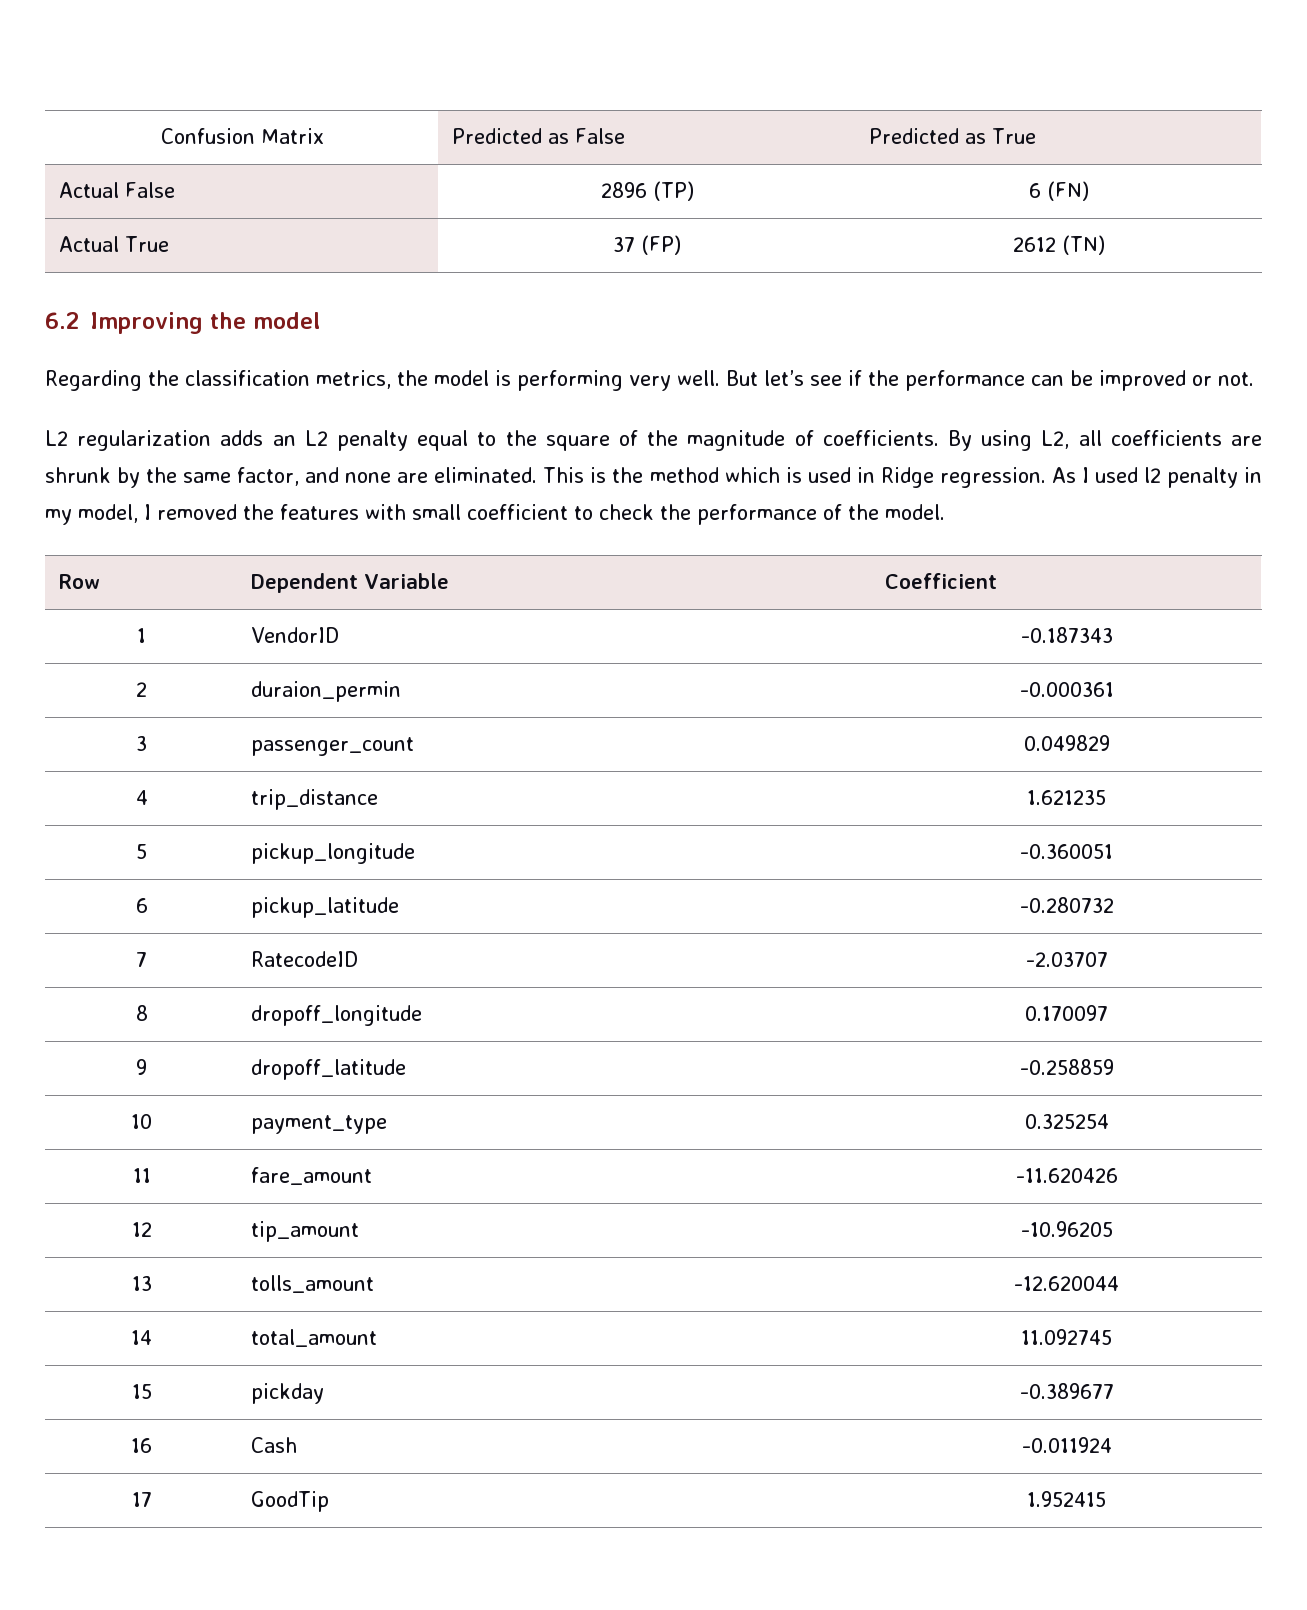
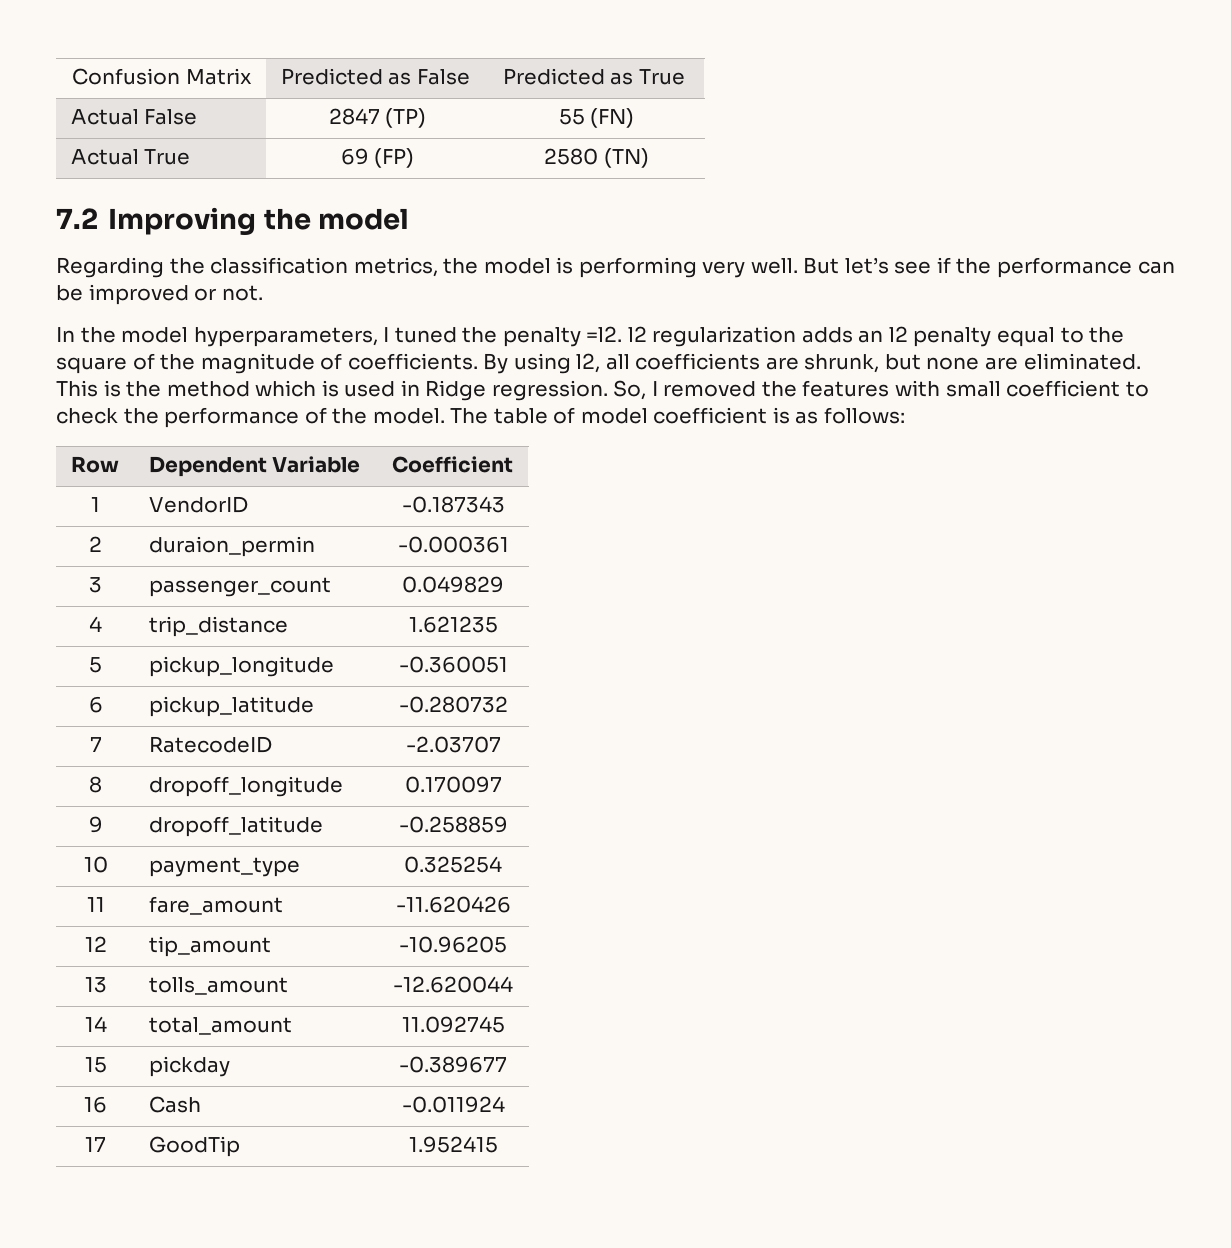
- Actual False | 2896 (TP) | 6 (FN)
+ Actual False | 2847 (TP) | 55 (FN)
- Actual True | 37 (FP) | 2612 (TN)
+ Actual True | 69 (FP) | 2580 (TN)
- 6.2 Improving the model
+ 7.2 Improving the model
- L2 regularization adds an L2 penalty equal to the square of the magnitude of coefficients.
+ In the model hyperparameters, I tuned the penalty =l2. l2 regularization adds an l2 penalty equal to the square of the magnitude of coefficients.
- By using L2, all coefficients are shrunk by the same factor, and none are eliminated.
+ By using l2, all coefficients are shrunk, but none are eliminated.
- As I used l2 penalty in my model, I removed the features with small coefficient to check the performance of the model.
+ So, I removed the features with small coefficient to check the performance of the model. The table of model coefficient is as follows:

